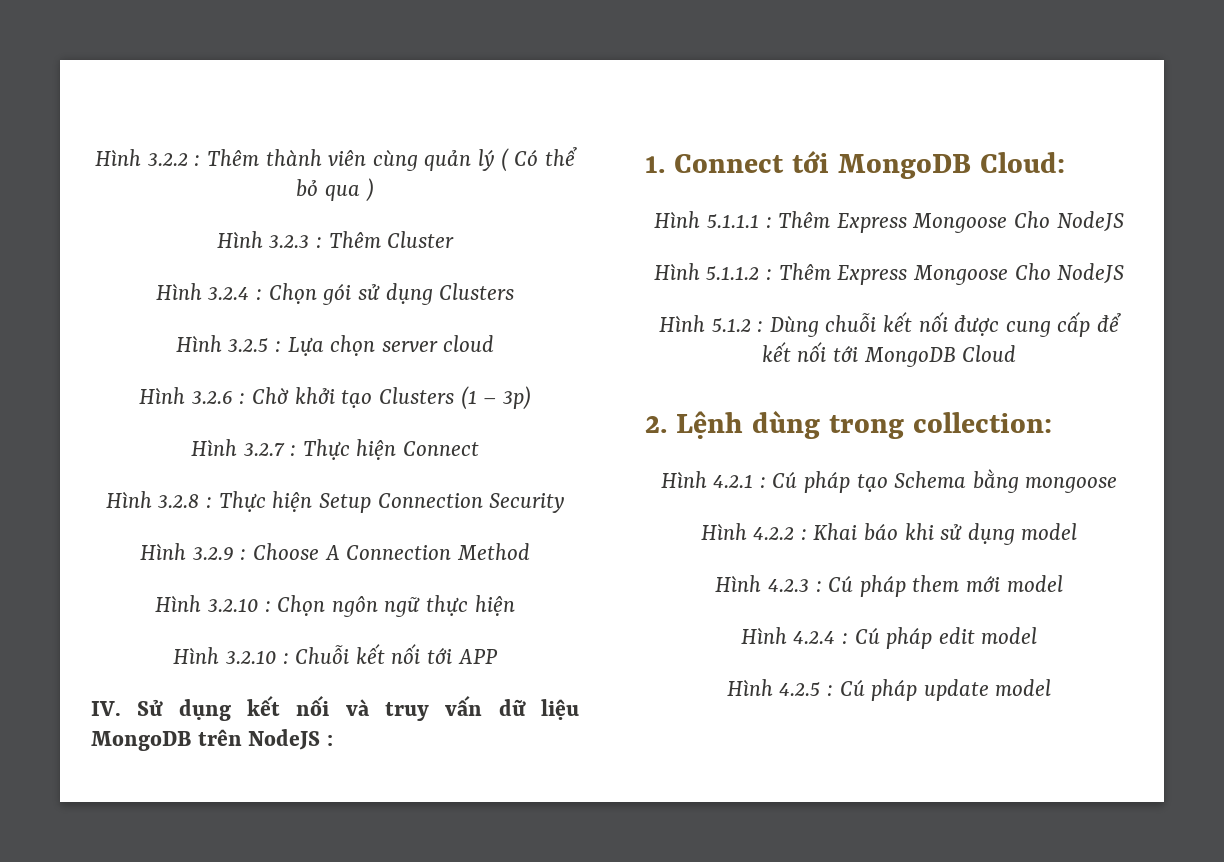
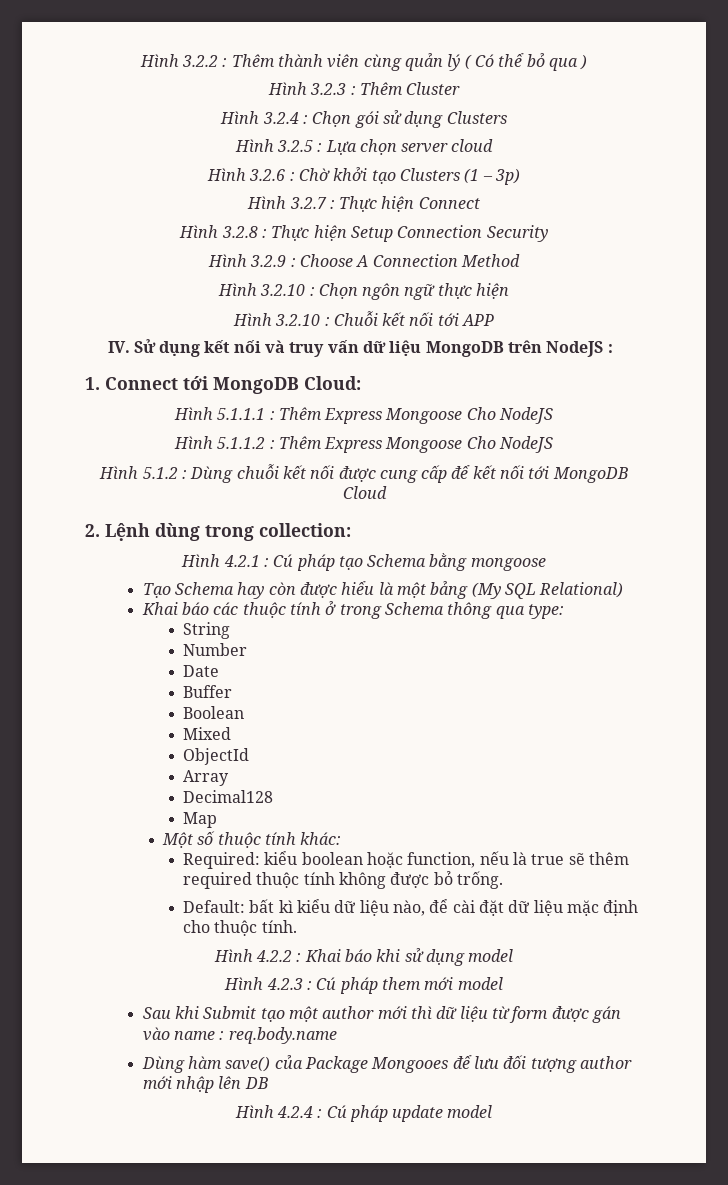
+ Tạo Schema hay còn được hiểu là một bảng (My SQL Relational)
+ Khai báo các thuộc tính ở trong Schema thông qua type:
+ String
+ Number
+ Date
+ Buffer
+ Boolean
+ Mixed
+ ObjectId
+ Array
+ Decimal128
+ Map
+ Một số thuộc tính khác:
+ Required: kiểu boolean hoặc function, nếu là true sẽ thêm required thuộc tính không được bỏ trống.
+ Default: bất kì kiểu dữ liệu nào, để cài đặt dữ liệu mặc định cho thuộc tính.
+ Sau khi Submit tạo một author mới thì dữ liệu từ form được gán vào name : req.body.name
+ Dùng hàm save() của Package Mongooes để lưu đối tượng author mới nhập lên DB
- Hình 4.2.4 : Cú pháp edit model
- Hình 4.2.5 : Cú pháp update model
+ Hình 4.2.4 : Cú pháp update model

